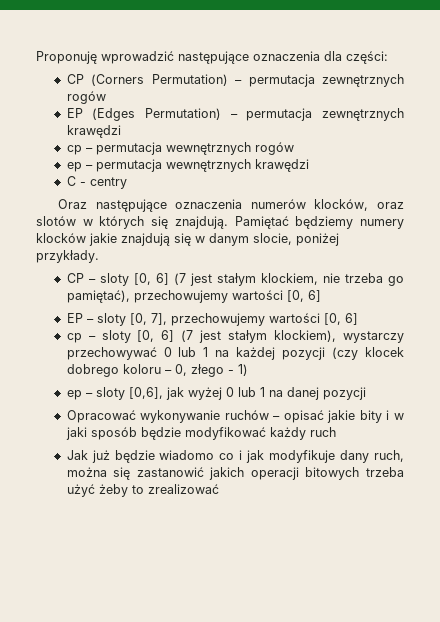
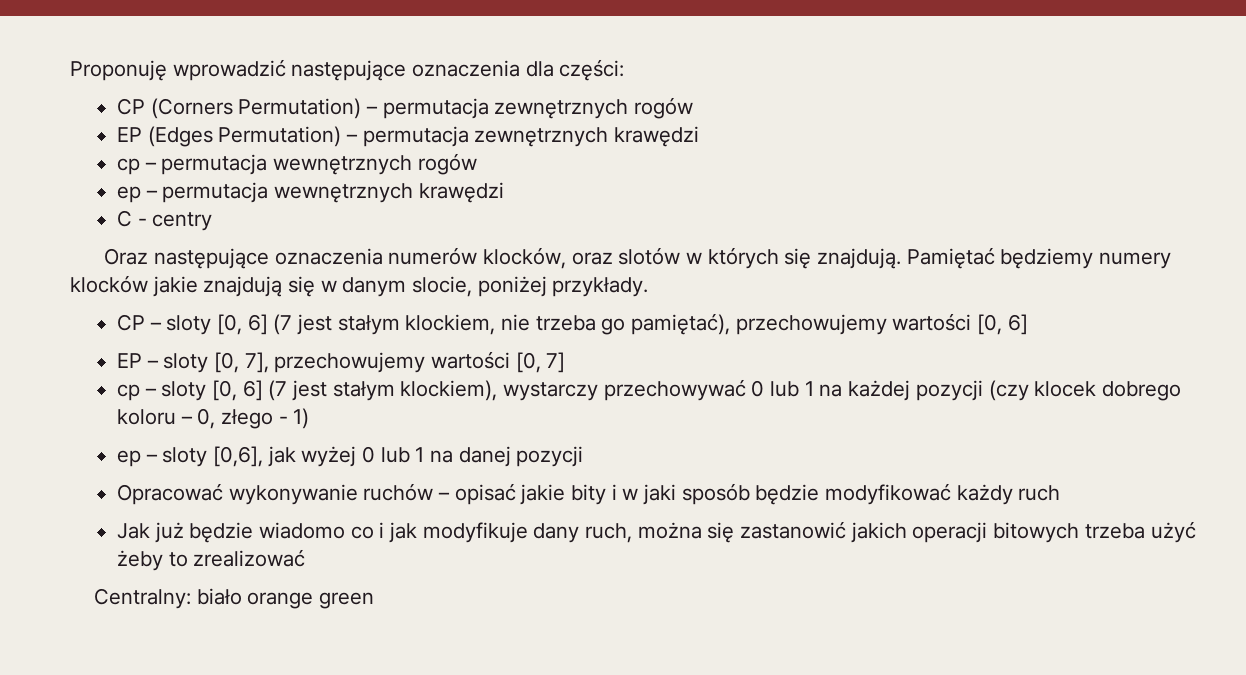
- EP – sloty [0, 7], przechowujemy wartości [0, 6]
+ EP – sloty [0, 7], przechowujemy wartości [0, 7]
+ Centralny: biało orange green

